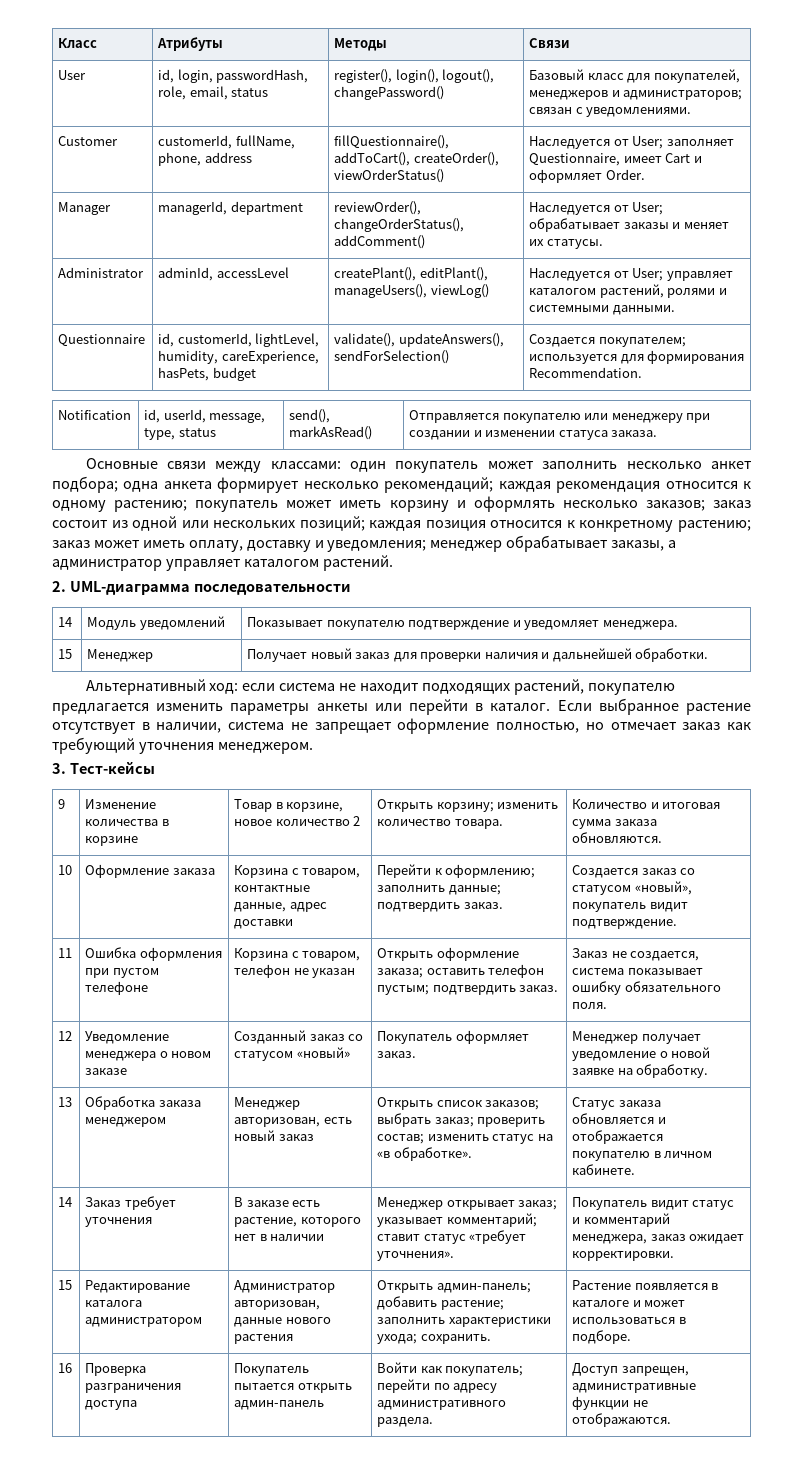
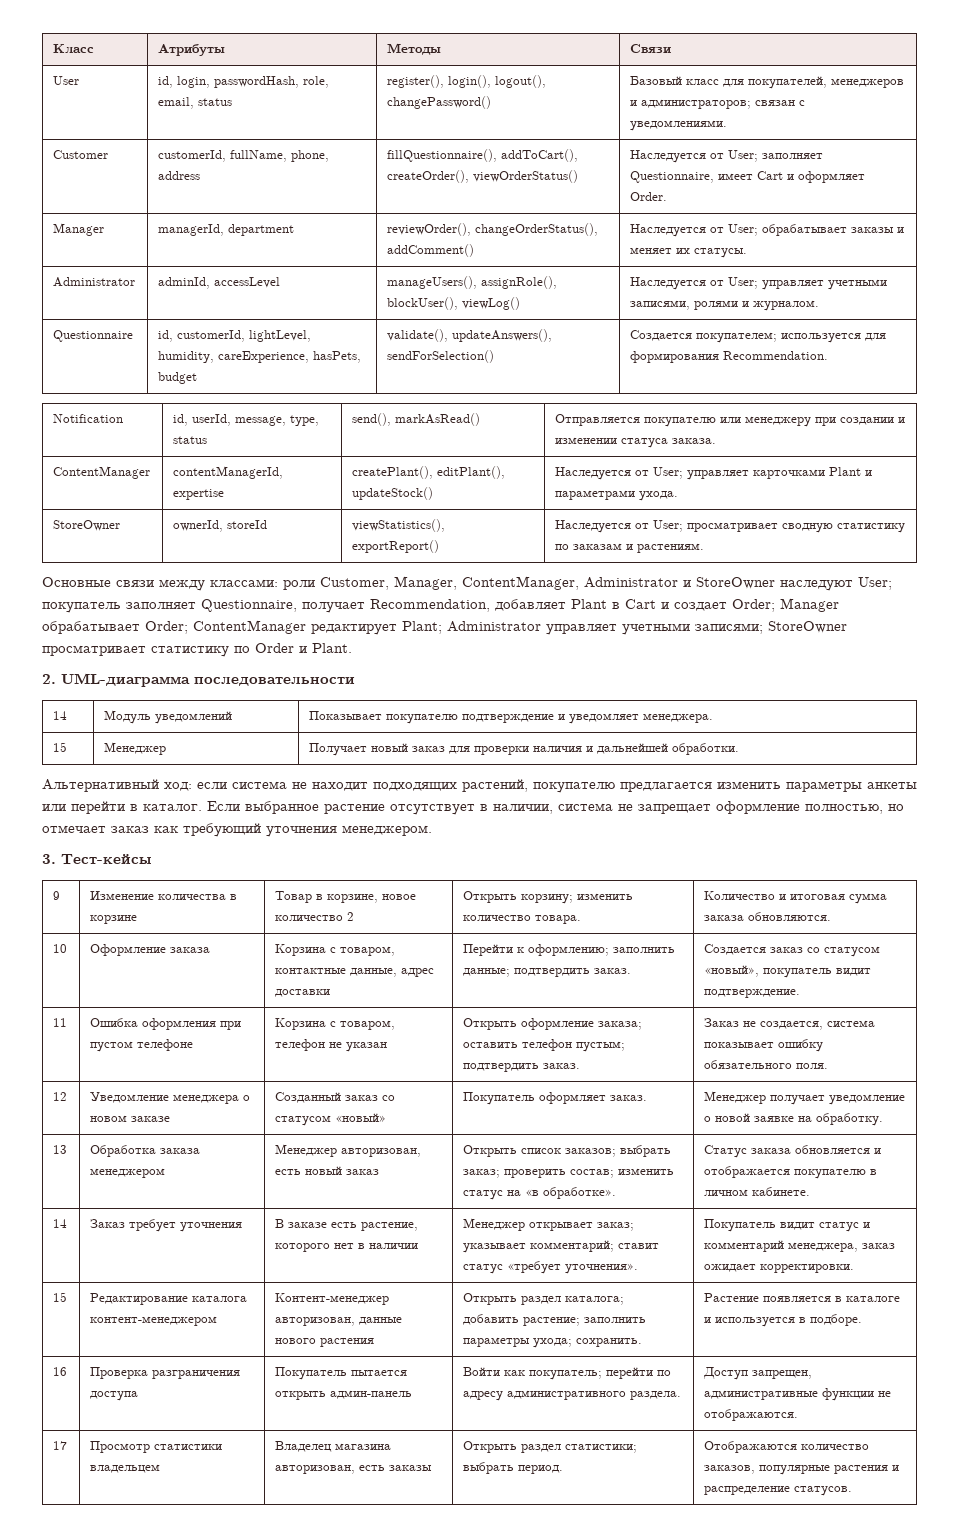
- Administrator | adminId, accessLevel | createPlant(), editPlant(), manageUsers(), viewLog() | Наследуется от User; управляет каталогом растений, ролями и системными данными.
+ Administrator | adminId, accessLevel | manageUsers(), assignRole(), blockUser(), viewLog() | Наследуется от User; управляет учетными записями, ролями и журналом.
- Основные связи между классами: один покупатель может заполнить несколько анкет подбора; одна анкета формирует несколько рекомендаций; каждая рекомендация относится к одному растению; покупатель может иметь корзину и оформлять несколько заказов; заказ состоит из одной или нескольких позиций; каждая позиция относится к конкретному растению; заказ может иметь оплату, доставку и уведомления; менеджер обрабатывает заказы, а администратор управляет каталогом растений.
+ ContentManager | contentManagerId, expertise | createPlant(), editPlant(), updateStock() | Наследуется от User; управляет карточками Plant и параметрами ухода.
+ StoreOwner | ownerId, storeId | viewStatistics(), exportReport() | Наследуется от User; просматривает сводную статистику по заказам и растениям.
+ Основные связи между классами: роли Customer, Manager, ContentManager, Administrator и StoreOwner наследуют User; покупатель заполняет Questionnaire, получает Recommendation, добавляет Plant в Cart и создает Order; Manager обрабатывает Order; ContentManager редактирует Plant; Administrator управляет учетными записями; StoreOwner просматривает статистику по Order и Plant.
- 15 | Редактирование каталога администратором | Администратор авторизован, данные нового растения | Открыть админ-панель; добавить растение; заполнить характеристики ухода; сохранить. | Растение появляется в каталоге и может использоваться в подборе.
+ 15 | Редактирование каталога контент-менеджером | Контент-менеджер авторизован, данные нового растения | Открыть раздел каталога; добавить растение; заполнить параметры ухода; сохранить. | Растение появляется в каталоге и используется в подборе.
+ 17 | Просмотр статистики владельцем | Владелец магазина авторизован, есть заказы | Открыть раздел статистики; выбрать период. | Отображаются количество заказов, популярные растения и распределение статусов.

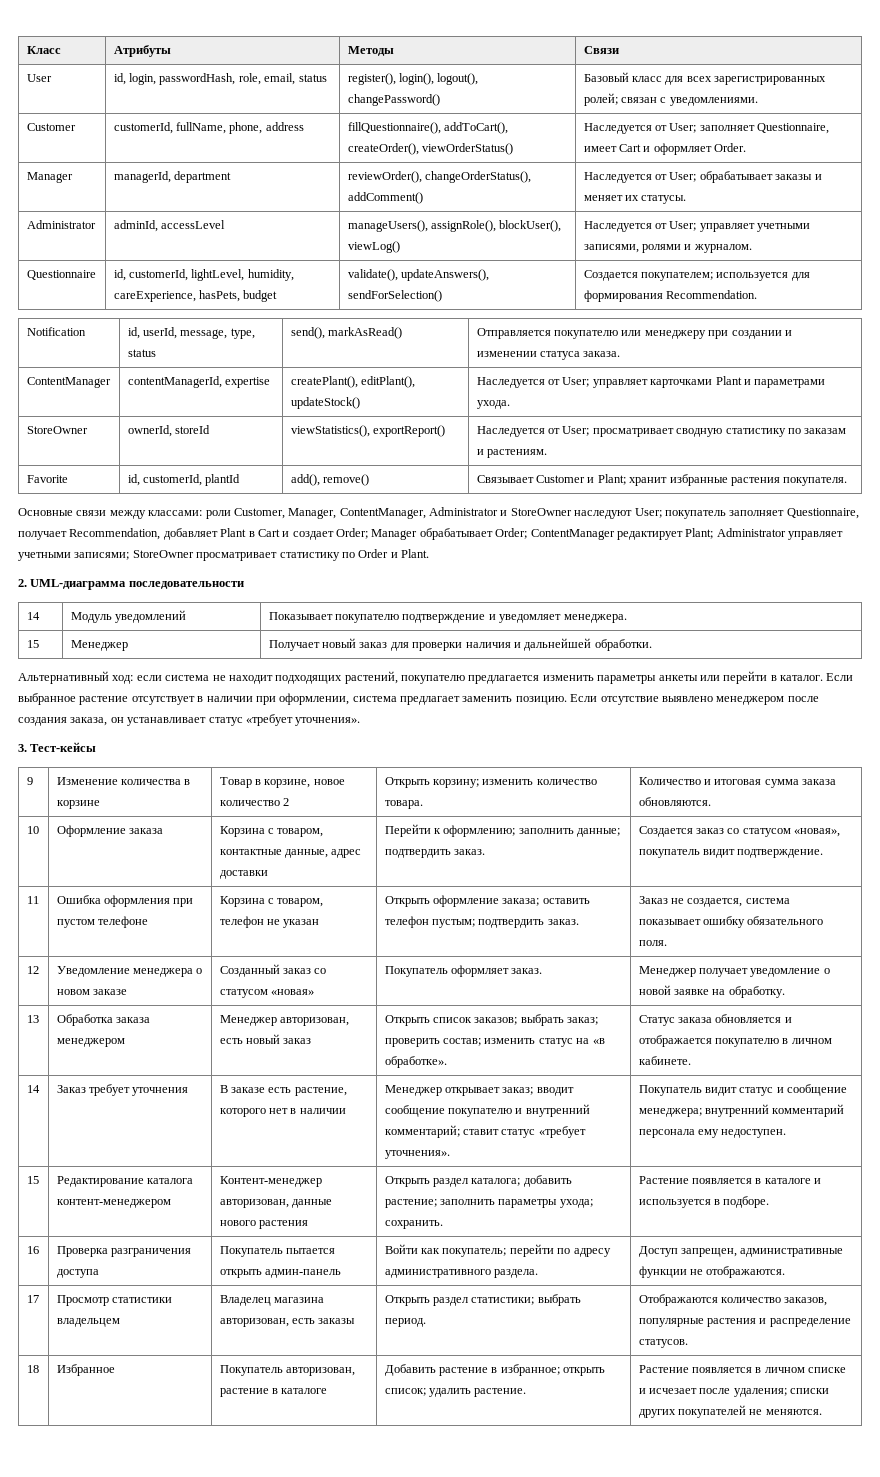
- User | id, login, passwordHash, role, email, status | register(), login(), logout(), changePassword() | Базовый класс для покупателей, менеджеров и администраторов; связан с уведомлениями.
+ User | id, login, passwordHash, role, email, status | register(), login(), logout(), changePassword() | Базовый класс для всех зарегистрированных ролей; связан с уведомлениями.
+ Favorite | id, customerId, plantId | add(), remove() | Связывает Customer и Plant; хранит избранные растения покупателя.
- Если выбранное растение отсутствует в наличии, система не запрещает оформление полностью, но отмечает заказ как требующий уточнения менеджером.
+ Если выбранное растение отсутствует в наличии при оформлении, система предлагает заменить позицию. Если отсутствие выявлено менеджером после создания заказа, он устанавливает статус «требует уточнения».
- 10 | Оформление заказа | Корзина с товаром, контактные данные, адрес доставки | Перейти к оформлению; заполнить данные; подтвердить заказ. | Создается заказ со статусом «новый», покупатель видит подтверждение.
+ 10 | Оформление заказа | Корзина с товаром, контактные данные, адрес доставки | Перейти к оформлению; заполнить данные; подтвердить заказ. | Создается заказ со статусом «новая», покупатель видит подтверждение.
- 12 | Уведомление менеджера о новом заказе | Созданный заказ со статусом «новый» | Покупатель оформляет заказ. | Менеджер получает уведомление о новой заявке на обработку.
+ 12 | Уведомление менеджера о новом заказе | Созданный заказ со статусом «новая» | Покупатель оформляет заказ. | Менеджер получает уведомление о новой заявке на обработку.
- 14 | Заказ требует уточнения | В заказе есть растение, которого нет в наличии | Менеджер открывает заказ; указывает комментарий; ставит статус «требует уточнения». | Покупатель видит статус и комментарий менеджера, заказ ожидает корректировки.
+ 14 | Заказ требует уточнения | В заказе есть растение, которого нет в наличии | Менеджер открывает заказ; вводит сообщение покупателю и внутренний комментарий; ставит статус «требует уточнения». | Покупатель видит статус и сообщение менеджера; внутренний комментарий персонала ему недоступен.
+ 18 | Избранное | Покупатель авторизован, растение в каталоге | Добавить растение в избранное; открыть список; удалить растение. | Растение появляется в личном списке и исчезает после удаления; списки других покупателей не меняются.

